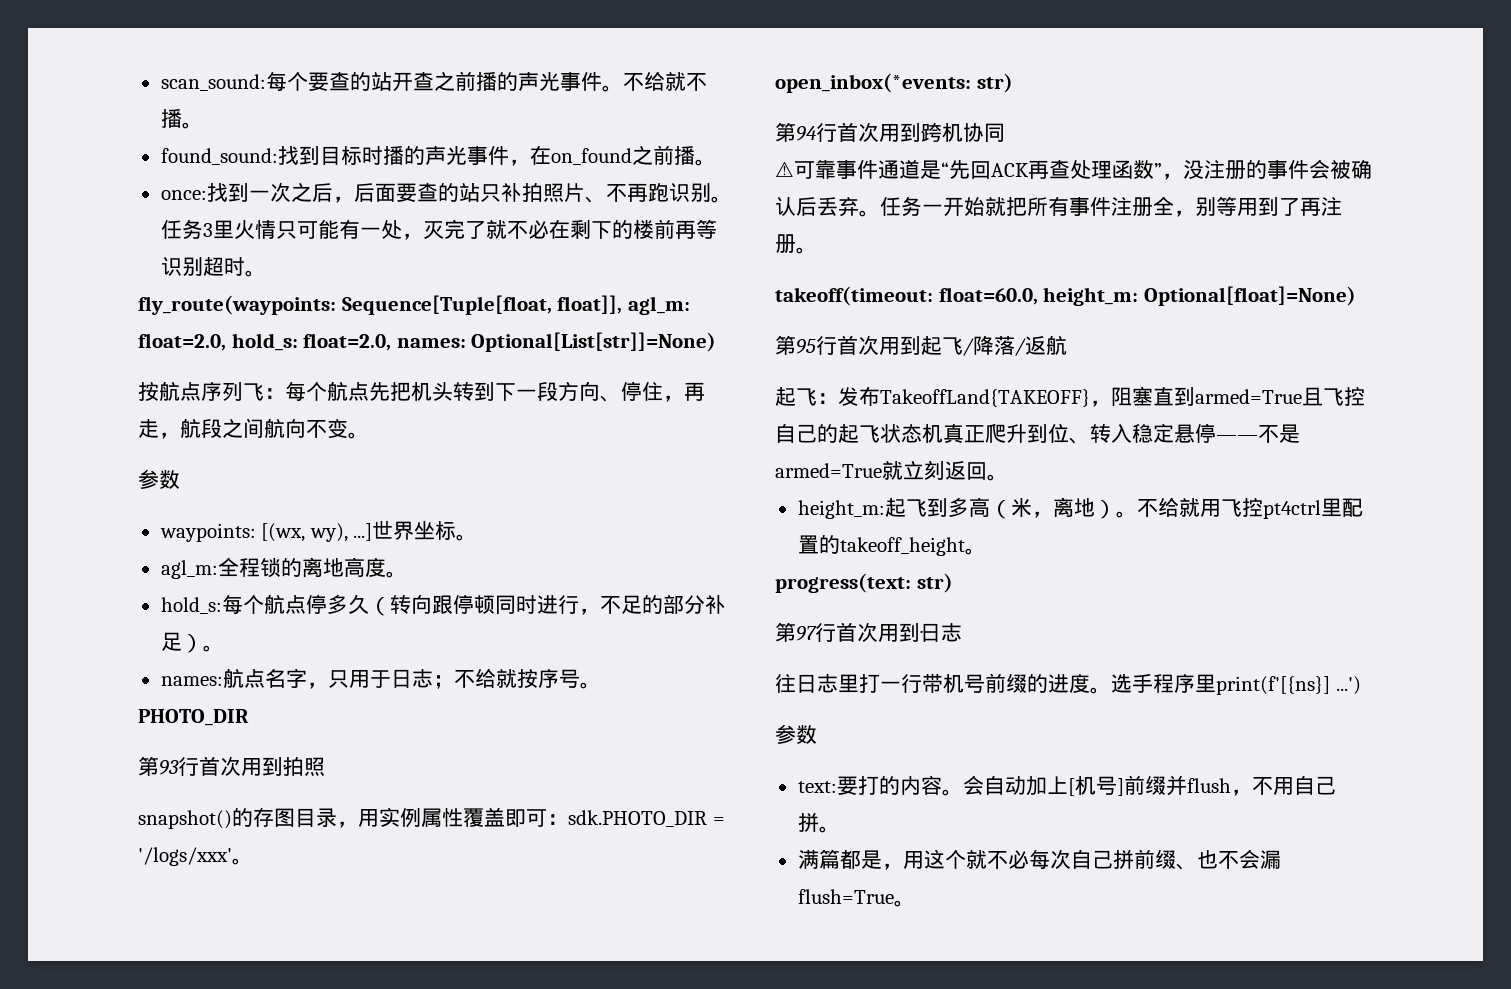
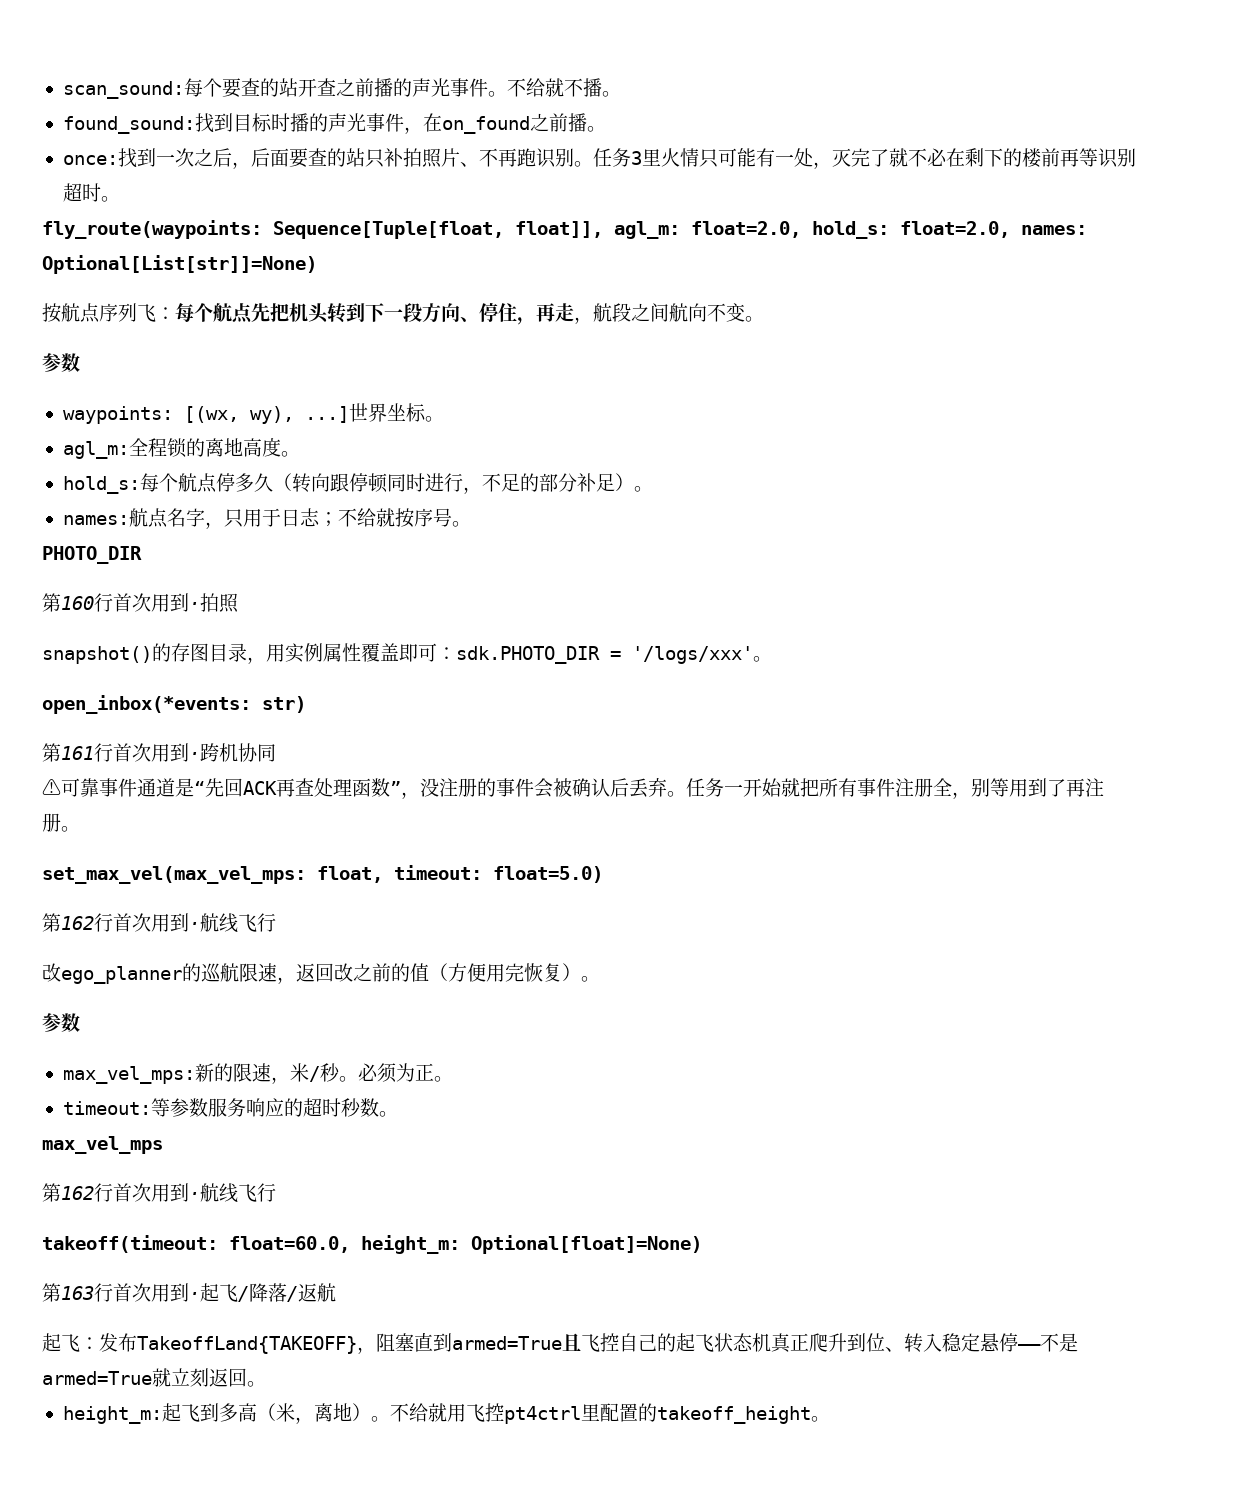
- 第93行首次用到·拍照
+ 第160行首次用到·拍照
- 第94行首次用到·跨机协同
+ 第161行首次用到·跨机协同
+ set_max_vel(max_vel_mps: float, timeout: float=5.0)
+ 第162行首次用到·航线飞行
+ 改ego_planner的巡航限速，返回改之前的值（方便用完恢复）。
+ 参数
+ max_vel_mps:新的限速，米/秒。必须为正。
+ timeout:等参数服务响应的超时秒数。
+ max_vel_mps
+ 第162行首次用到·航线飞行
- 第95行首次用到·起飞/降落/返航
+ 第163行首次用到·起飞/降落/返航
- progress(text: str)
- 第97行首次用到·日志
- 往日志里打一行带机号前缀的进度。选手程序里print(f'[{ns}] ...')
- 参数
- text:要打的内容。会自动加上[机号]前缀并flush，不用自己拼。
- 满篇都是，用这个就不必每次自己拼前缀、也不会漏flush=True。

